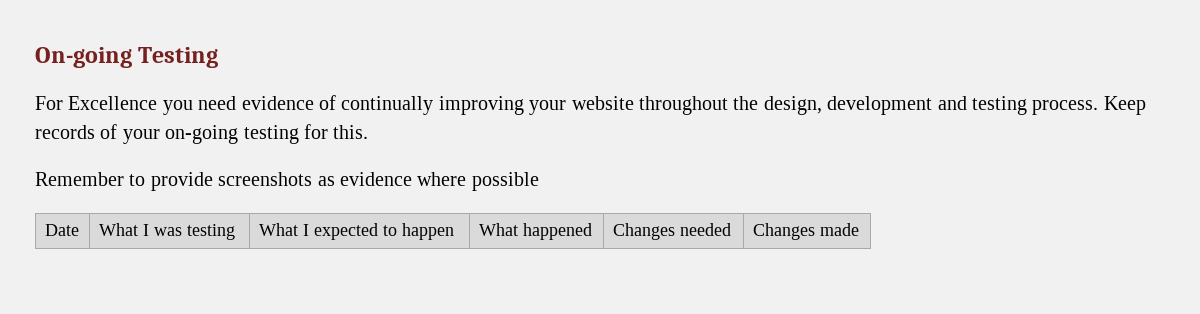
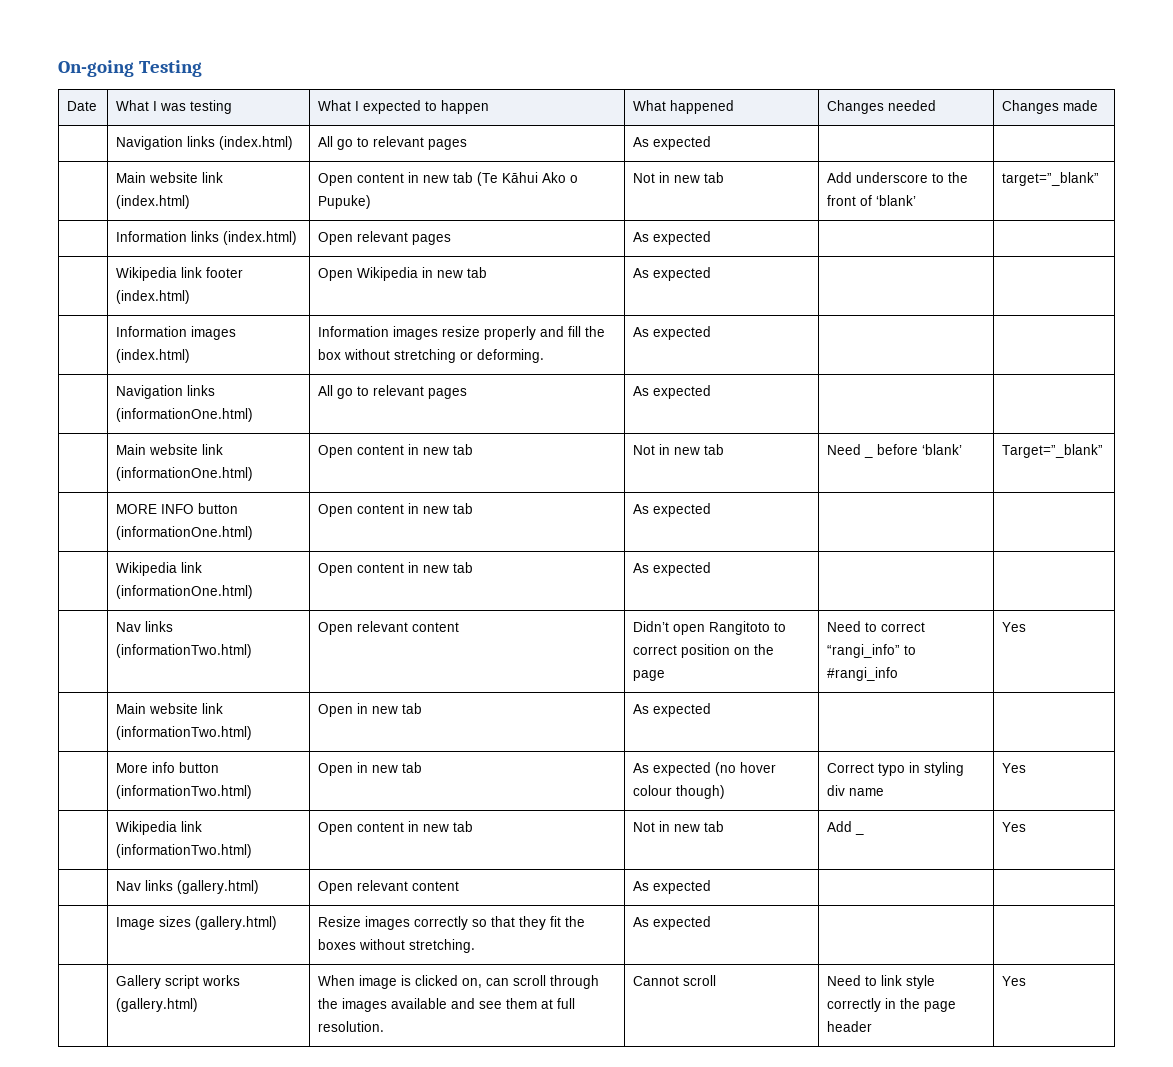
- For Excellence you need evidence of continually improving your website throughout the design, development and testing process. Keep records of your on-going testing for this.
- Remember to provide screenshots as evidence where possible
+ | Navigation links (index.html) | All go to relevant pages | As expected | |
+ | Main website link (index.html) | Open content in new tab (Te Kāhui Ako o Pupuke) | Not in new tab | Add underscore to the front of ‘blank’ | target=”_blank”
+ | Information links (index.html) | Open relevant pages | As expected | |
+ | Wikipedia link footer (index.html) | Open Wikipedia in new tab | As expected | |
+ | Information images (index.html) | Information images resize properly and fill the box without stretching or deforming. | As expected | |
+ | Navigation links (informationOne.html) | All go to relevant pages | As expected | |
+ | Main website link (informationOne.html) | Open content in new tab | Not in new tab | Need _ before ‘blank’ | Target=”_blank”
+ | MORE INFO button (informationOne.html) | Open content in new tab | As expected | |
+ | Wikipedia link (informationOne.html) | Open content in new tab | As expected | |
+ | Nav links (informationTwo.html) | Open relevant content | Didn’t open Rangitoto to correct position on the page | Need to correct “rangi_info” to #rangi_info | Yes
+ | Main website link (informationTwo.html) | Open in new tab | As expected | |
+ | More info button (informationTwo.html) | Open in new tab | As expected (no hover colour though) | Correct typo in styling div name | Yes
+ | Wikipedia link (informationTwo.html) | Open content in new tab | Not in new tab | Add _ | Yes
+ | Nav links (gallery.html) | Open relevant content | As expected | |
+ | Image sizes (gallery.html) | Resize images correctly so that they fit the boxes without stretching. | As expected | |
+ | Gallery script works (gallery.html) | When image is clicked on, can scroll through the images available and see them at full resolution. | Cannot scroll | Need to link style correctly in the page header | Yes

